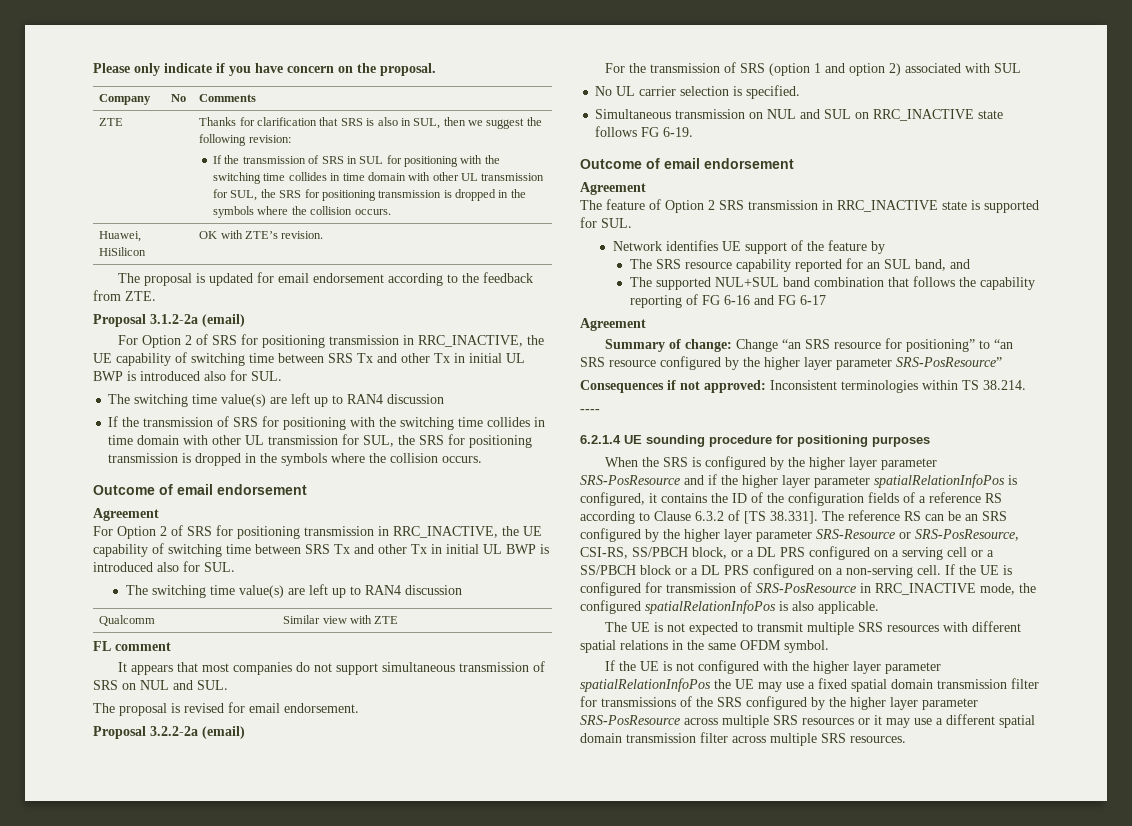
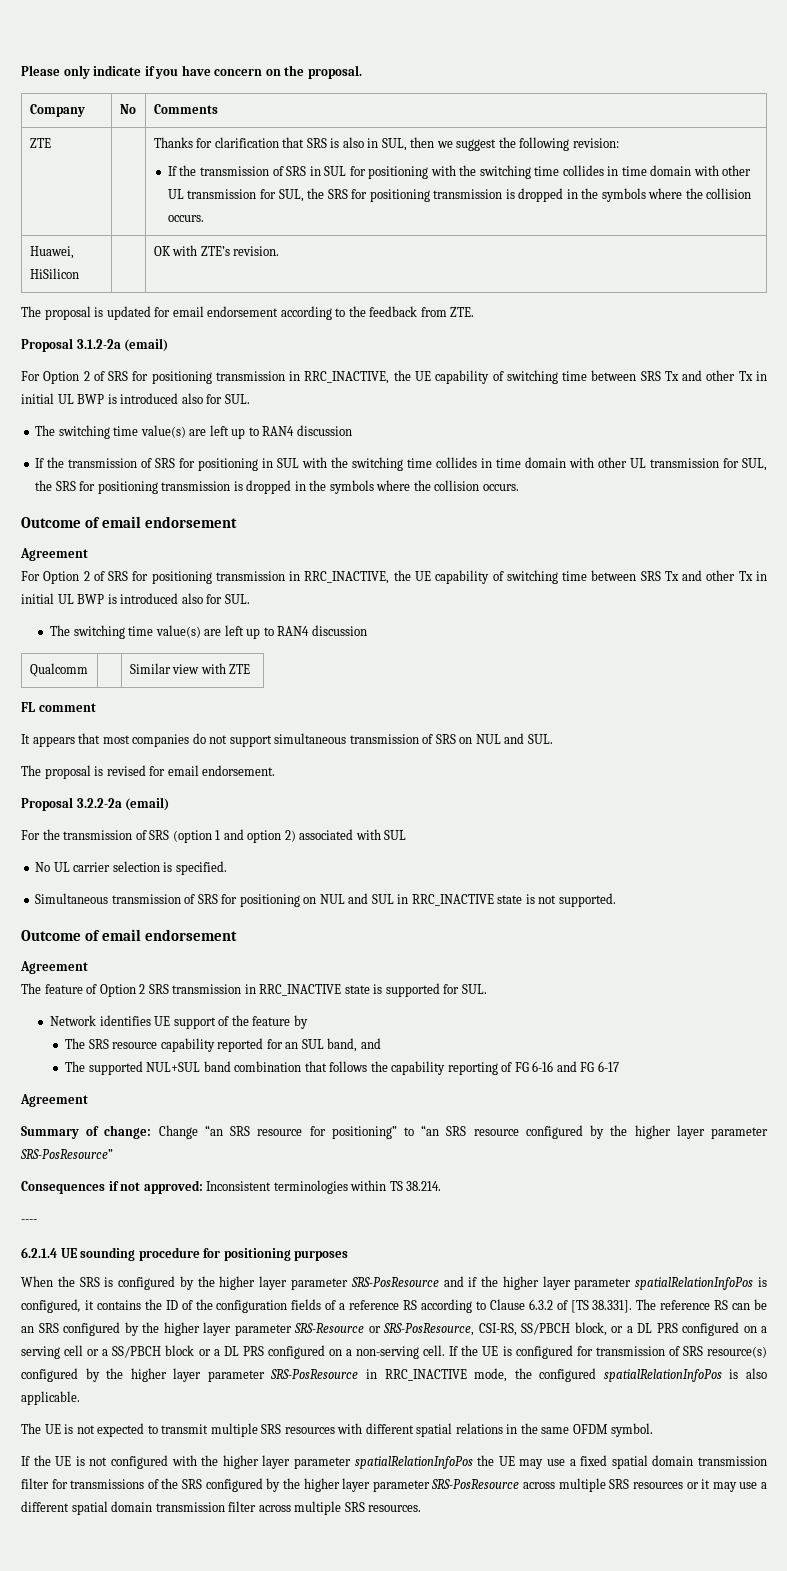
- If the transmission of SRS for positioning with the switching time collides in time domain with other UL transmission for SUL, the SRS for positioning transmission is dropped in the symbols where the collision occurs.
+ If the transmission of SRS for positioning in SUL with the switching time collides in time domain with other UL transmission for SUL, the SRS for positioning transmission is dropped in the symbols where the collision occurs.
- Simultaneous transmission on NUL and SUL on RRC_INACTIVE state follows FG 6-19.
+ Simultaneous transmission of SRS for positioning on NUL and SUL in RRC_INACTIVE state is not supported.
- If the UE is configured for transmission of SRS-PosResource in RRC_INACTIVE mode, the configured spatialRelationInfoPos is also applicable.
+ If the UE is configured for transmission of SRS resource(s) configured by the higher layer parameter SRS-PosResource in RRC_INACTIVE mode, the configured spatialRelationInfoPos is also applicable.

